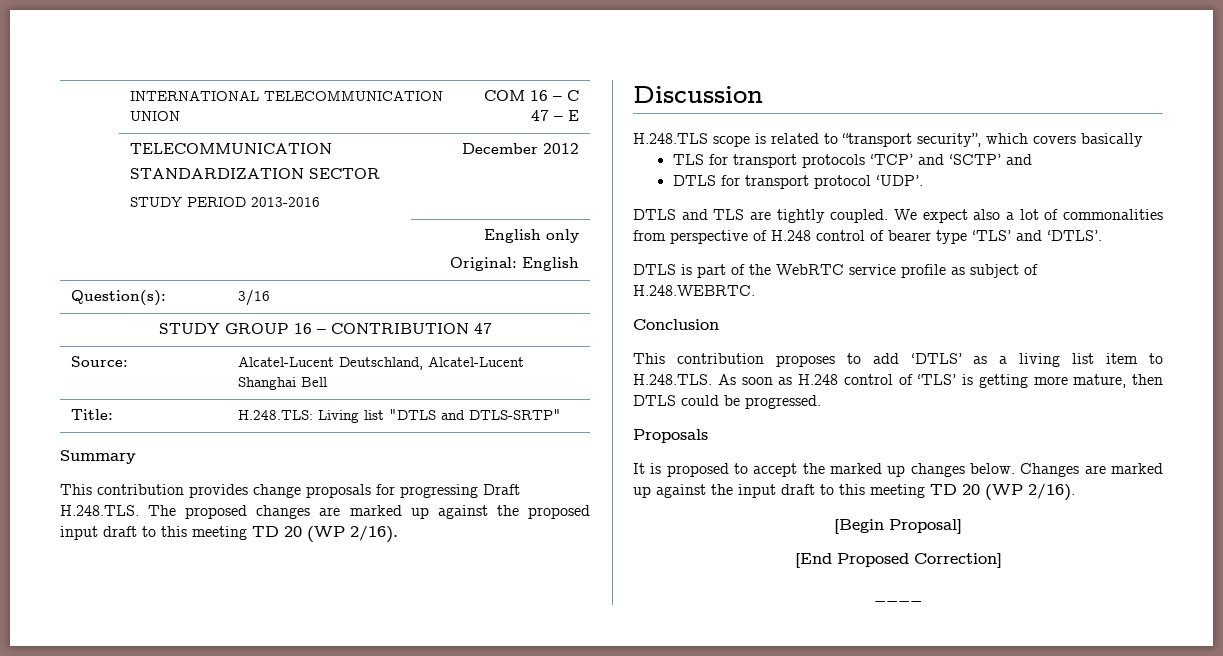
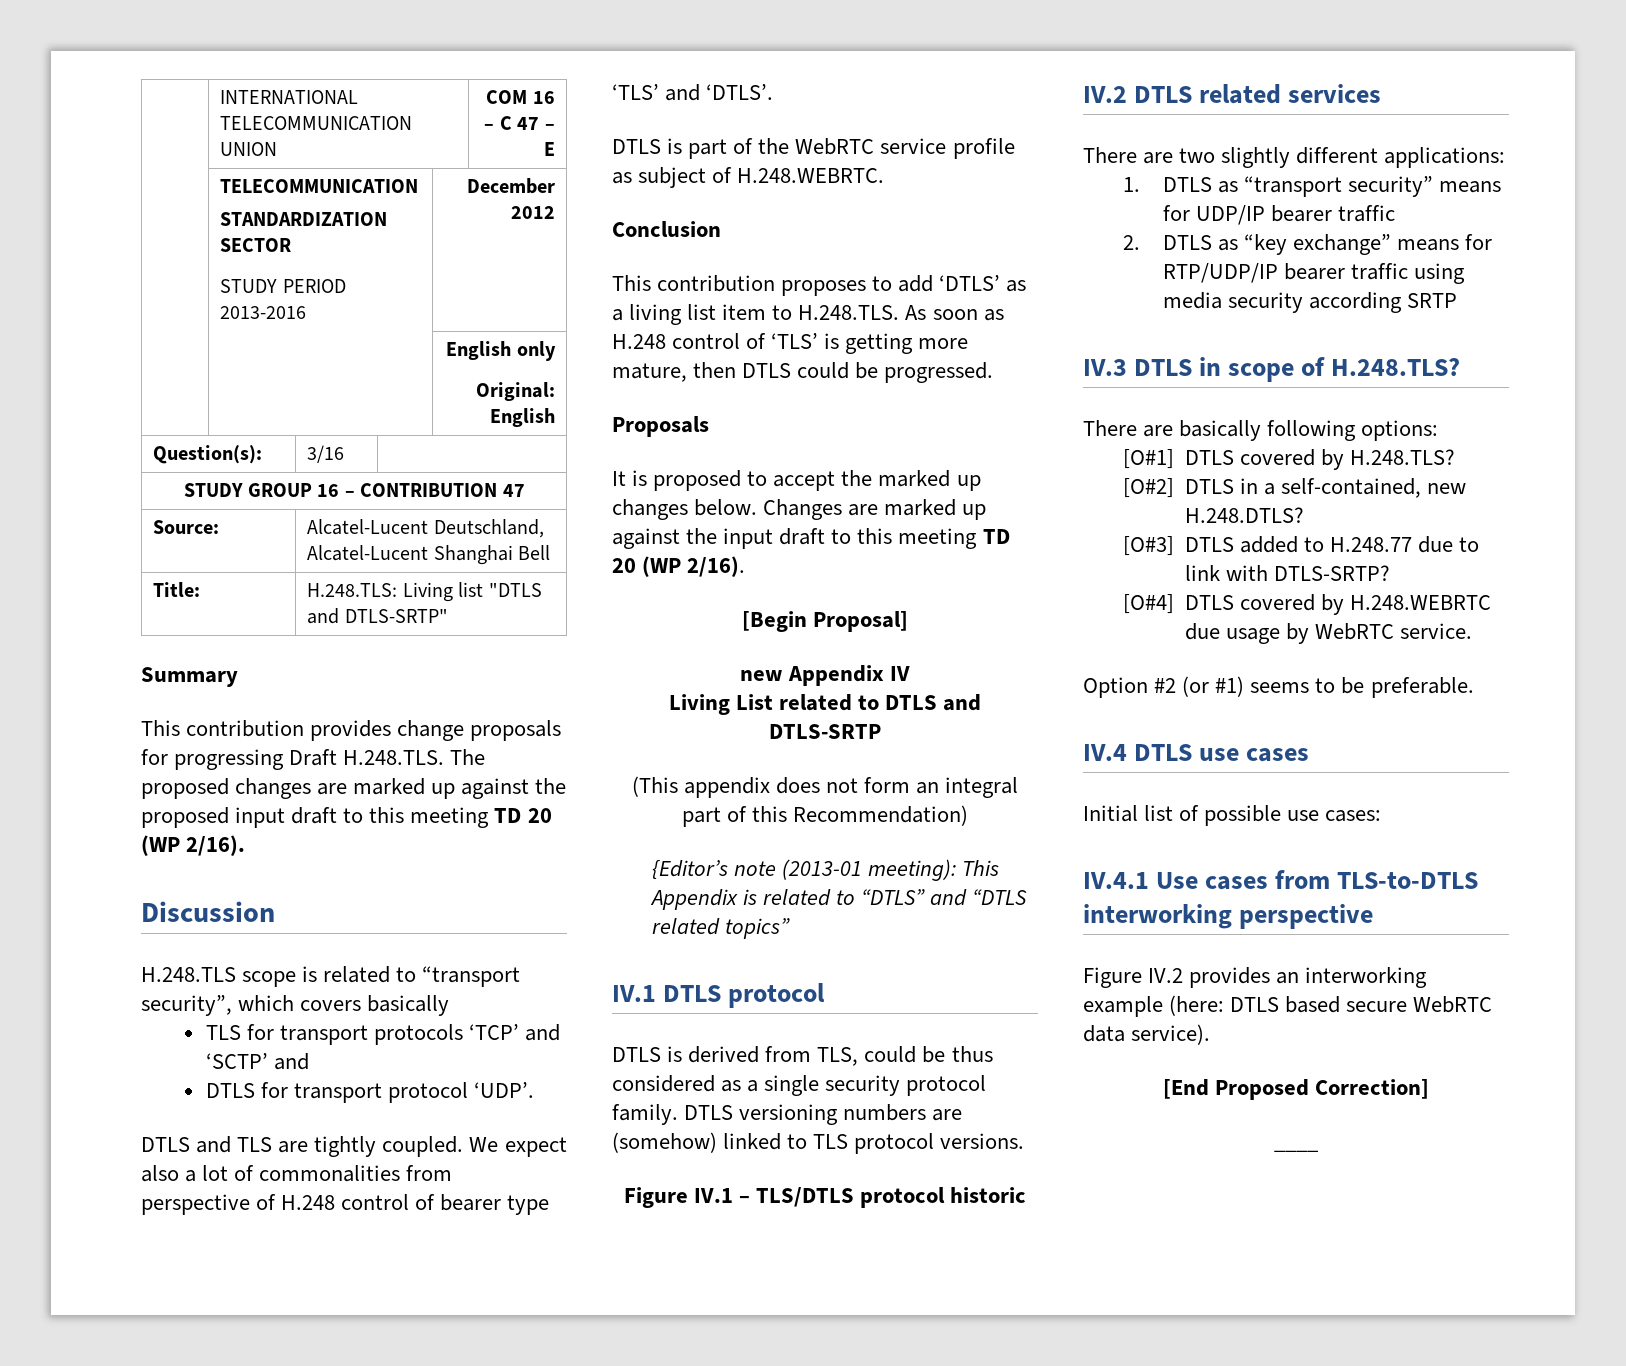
+ new Appendix IV
+ Living List related to DTLS and DTLS-SRTP
+ (This appendix does not form an integral part of this Recommendation)
+ {Editor’s note (2013-01 meeting): This Appendix is related to “DTLS” and “DTLS related topics”
+ IV.1 DTLS protocol
+ DTLS is derived from TLS, could be thus considered as a single security protocol family. DTLS versioning numbers are (somehow) linked to TLS protocol versions.
+ Figure IV.1 – TLS/DTLS protocol historic
+ IV.2 DTLS related services
+ There are two slightly different applications:
+ 1. DTLS as “transport security” means for UDP/IP bearer traffic
+ 2. DTLS as “key exchange” means for RTP/UDP/IP bearer traffic using media security according SRTP
+ IV.3 DTLS in scope of H.248.TLS?
+ There are basically following options:
+ [O#1] DTLS covered by H.248.TLS?
+ [O#2] DTLS in a self-contained, new H.248.DTLS?
+ [O#3] DTLS added to H.248.77 due to link with DTLS-SRTP?
+ [O#4] DTLS covered by H.248.WEBRTC due usage by WebRTC service.
+ Option #2 (or #1) seems to be preferable.
+ IV.4 DTLS use cases
+ Initial list of possible use cases:
+ IV.4.1 Use cases from TLS-to-DTLS interworking perspective
+ Figure IV.2 provides an interworking example (here: DTLS based secure WebRTC data service).

